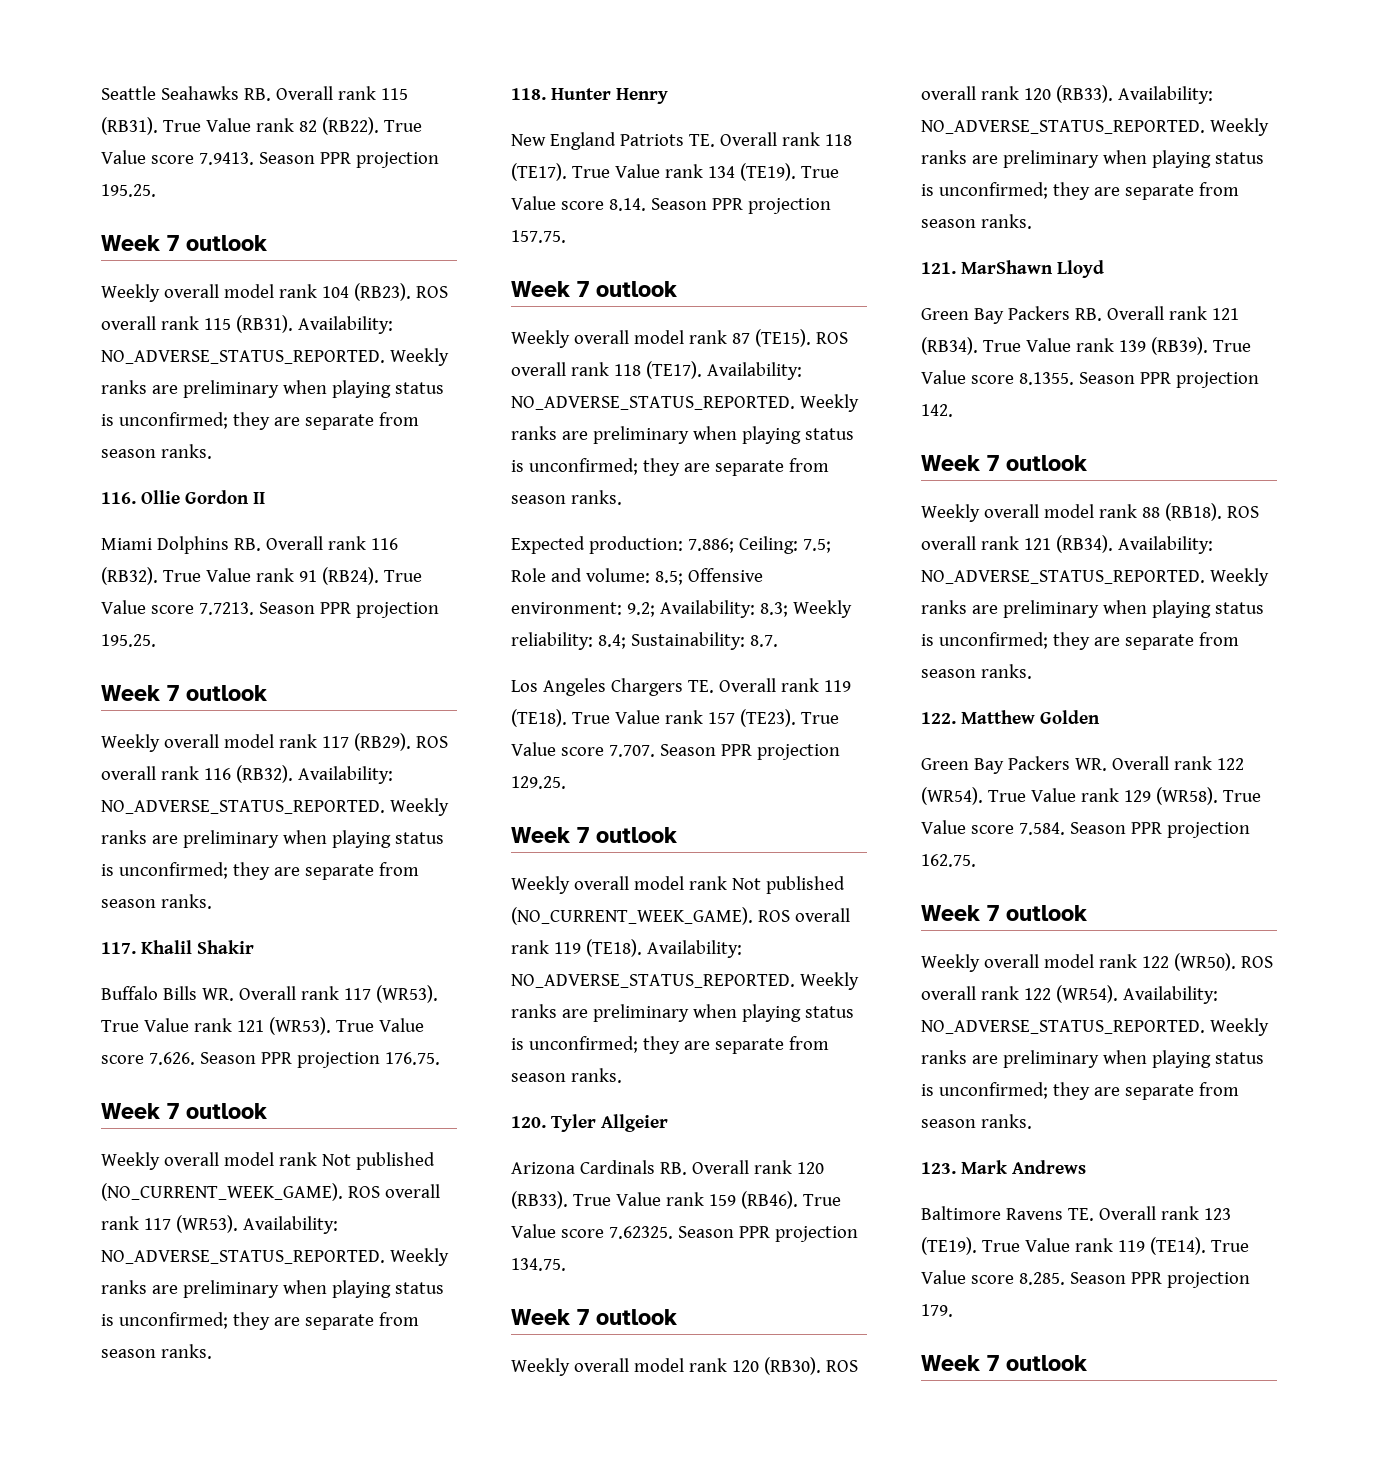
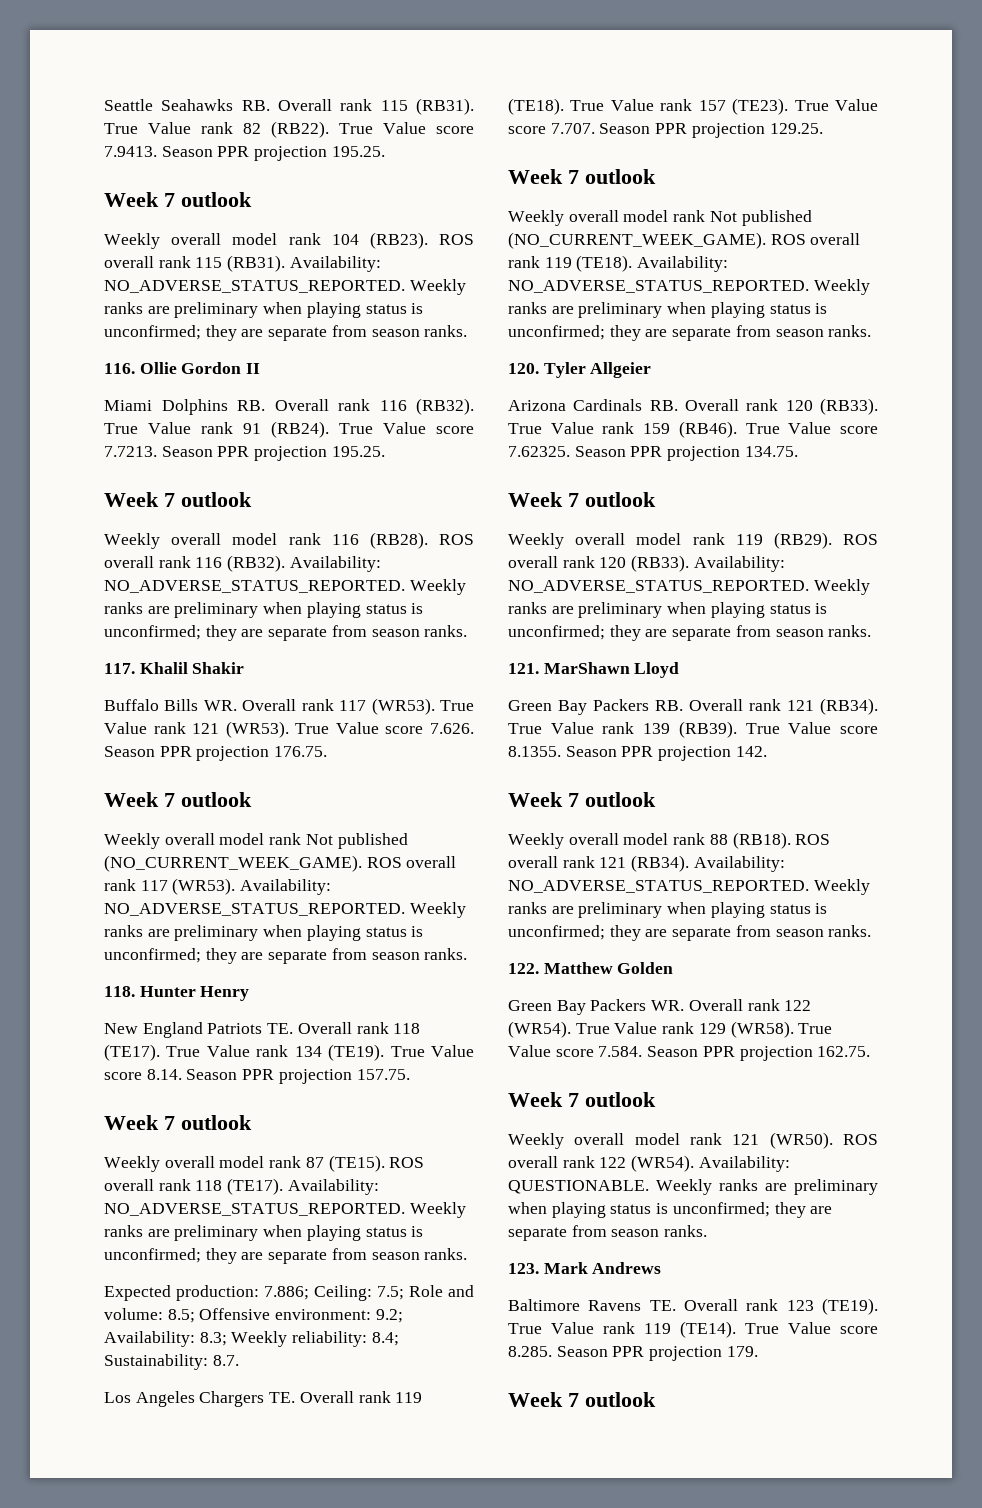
- Weekly overall model rank 117 (RB29).
+ Weekly overall model rank 116 (RB28).
- Weekly overall model rank 120 (RB30).
+ Weekly overall model rank 119 (RB29).
- Weekly overall model rank 122 (WR50).
+ Weekly overall model rank 121 (WR50).
- ROS overall rank 122 (WR54). Availability: NO_ADVERSE_STATUS_REPORTED.
+ ROS overall rank 122 (WR54). Availability: QUESTIONABLE.

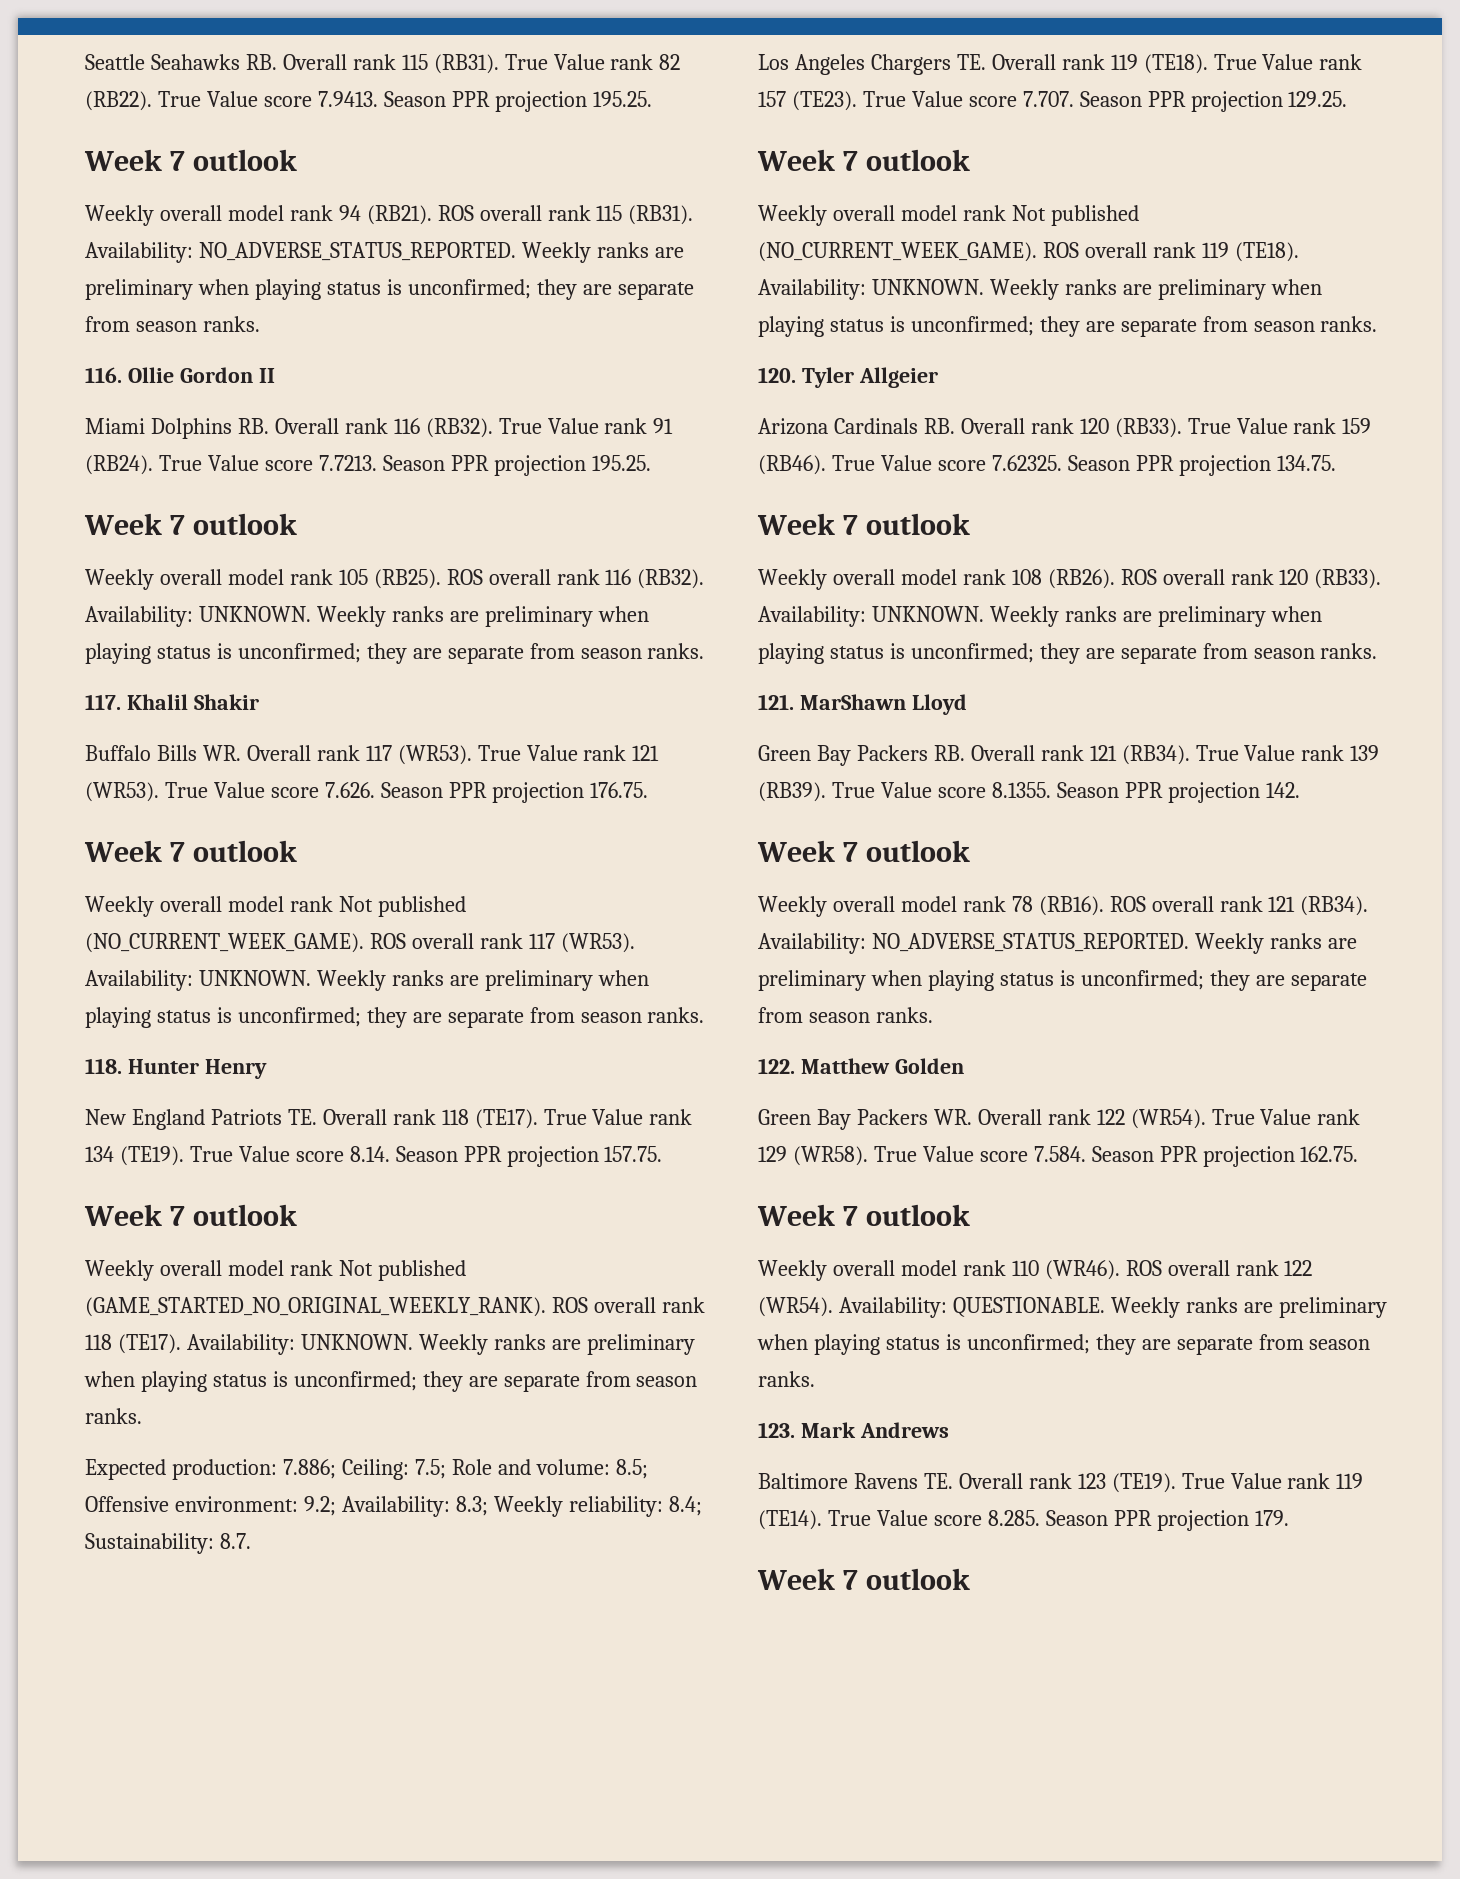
- Weekly overall model rank 104 (RB23).
+ Weekly overall model rank 94 (RB21).
- Weekly overall model rank 116 (RB28).
+ Weekly overall model rank 105 (RB25).
- ROS overall rank 116 (RB32). Availability: NO_ADVERSE_STATUS_REPORTED.
+ ROS overall rank 116 (RB32). Availability: UNKNOWN.
- ROS overall rank 117 (WR53). Availability: NO_ADVERSE_STATUS_REPORTED.
+ ROS overall rank 117 (WR53). Availability: UNKNOWN.
- Weekly overall model rank 87 (TE15).
+ Weekly overall model rank Not published (GAME_STARTED_NO_ORIGINAL_WEEKLY_RANK).
- ROS overall rank 118 (TE17). Availability: NO_ADVERSE_STATUS_REPORTED.
+ ROS overall rank 118 (TE17). Availability: UNKNOWN.
- ROS overall rank 119 (TE18). Availability: NO_ADVERSE_STATUS_REPORTED.
+ ROS overall rank 119 (TE18). Availability: UNKNOWN.
- Weekly overall model rank 119 (RB29).
+ Weekly overall model rank 108 (RB26).
- ROS overall rank 120 (RB33). Availability: NO_ADVERSE_STATUS_REPORTED.
+ ROS overall rank 120 (RB33). Availability: UNKNOWN.
- Weekly overall model rank 88 (RB18).
+ Weekly overall model rank 78 (RB16).
- Weekly overall model rank 121 (WR50).
+ Weekly overall model rank 110 (WR46).

